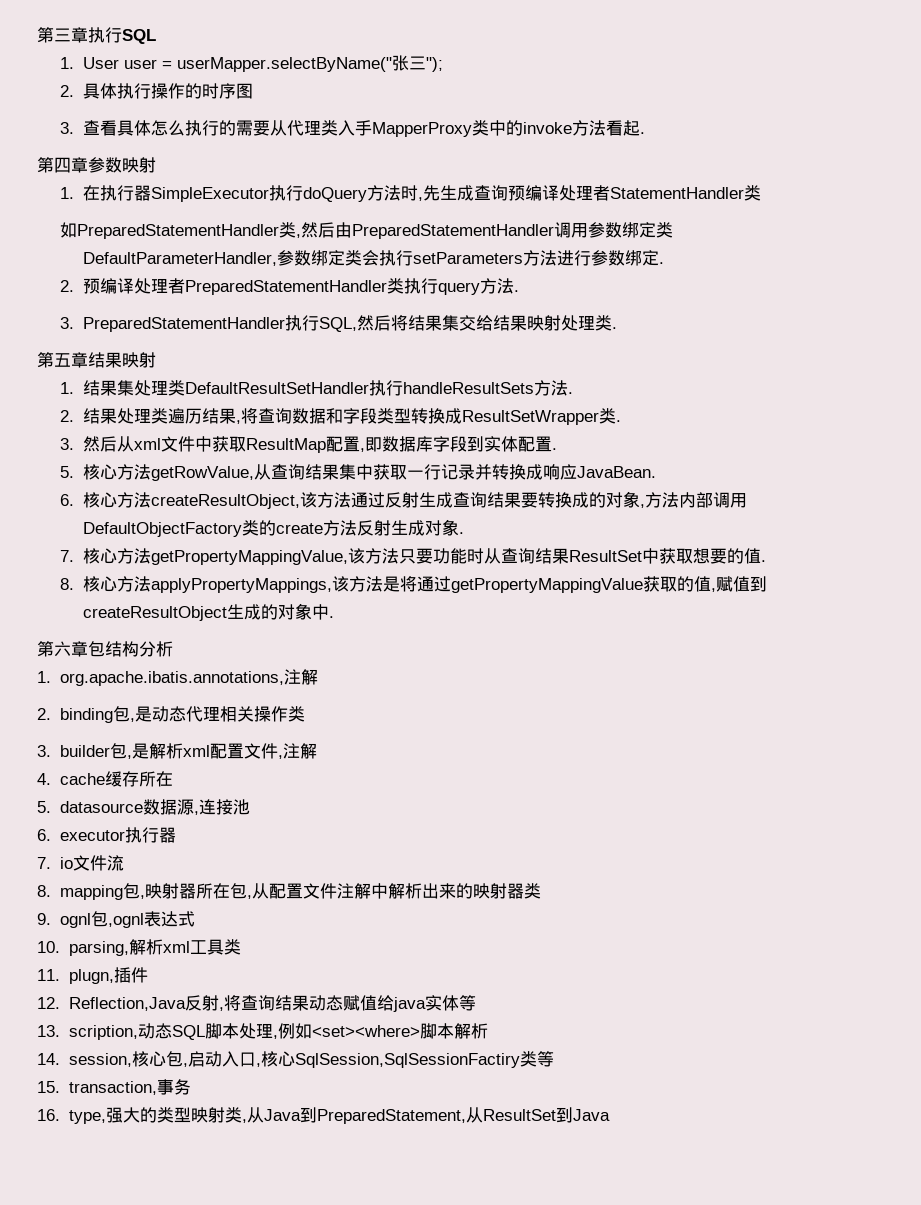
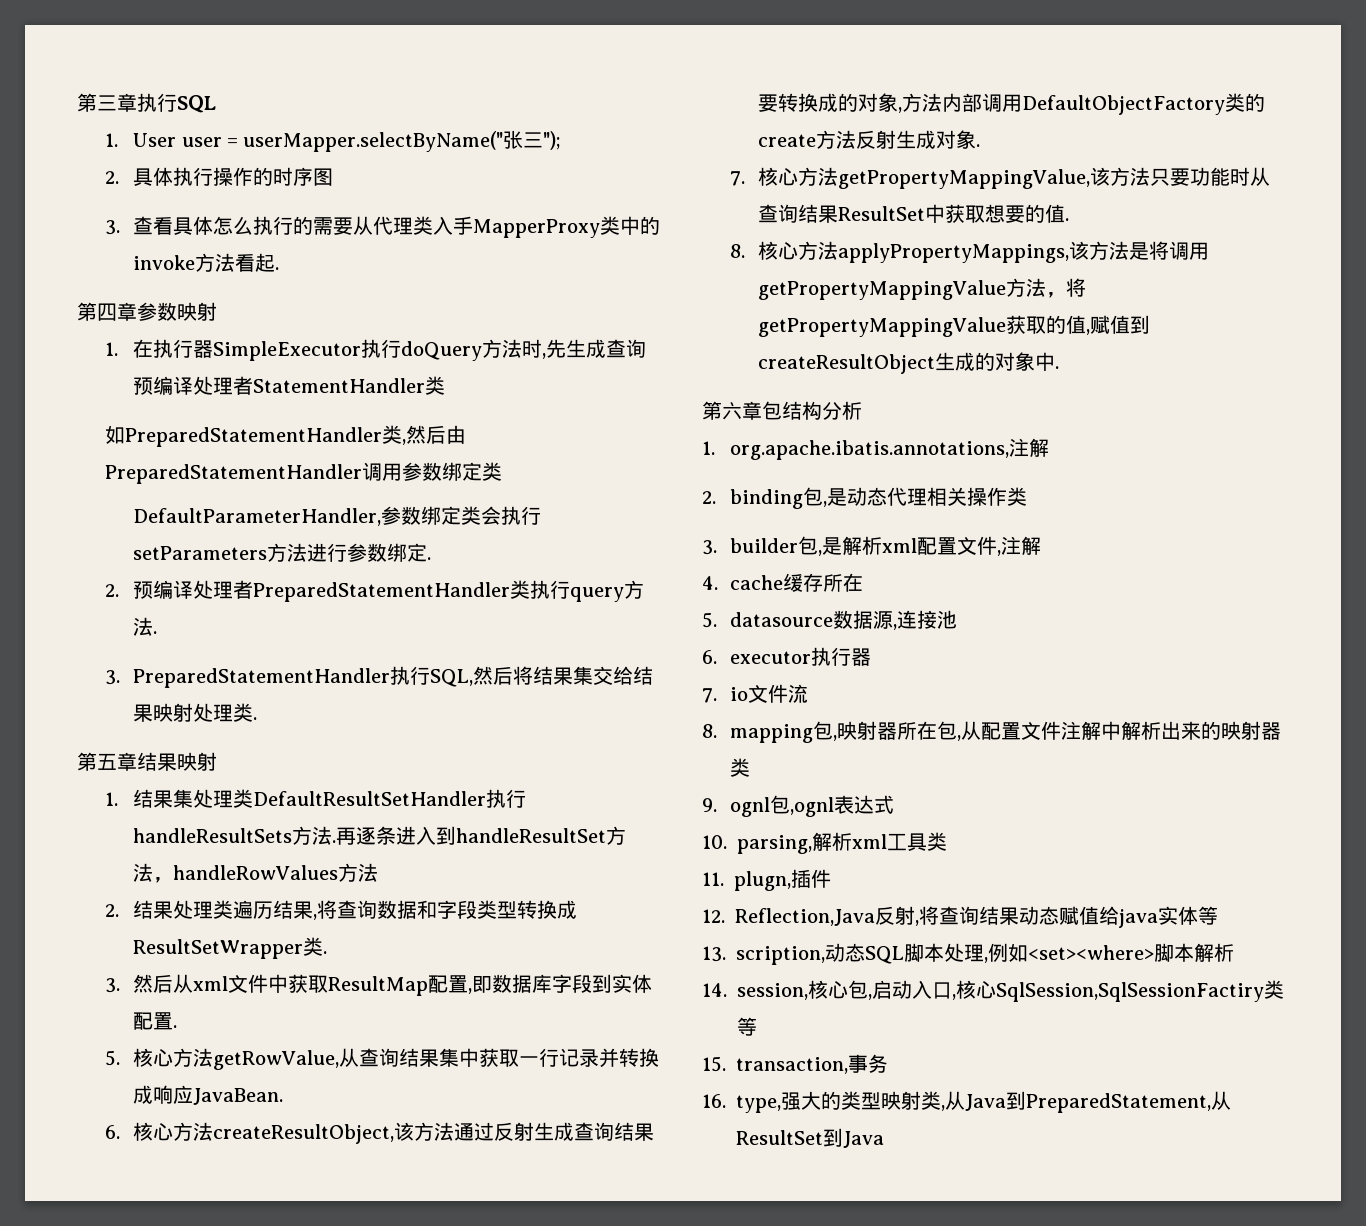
+ 再逐条进入到handleResultSet方法，handleRowValues方法
- 8.核心方法applyPropertyMappings,该方法是将通过getPropertyMappingValue获取的值,赋值到createResultObject生成的对象中.
+ 8.核心方法applyPropertyMappings,该方法是将调用getPropertyMappingValue方法，将getPropertyMappingValue获取的值,赋值到createResultObject生成的对象中.

